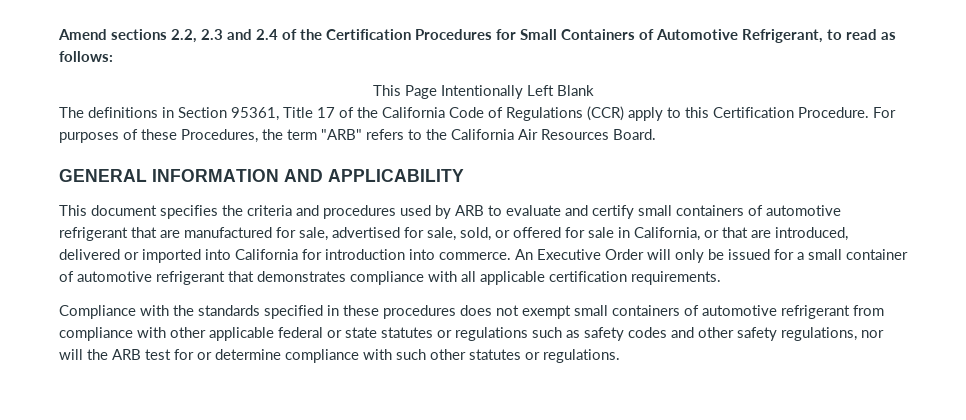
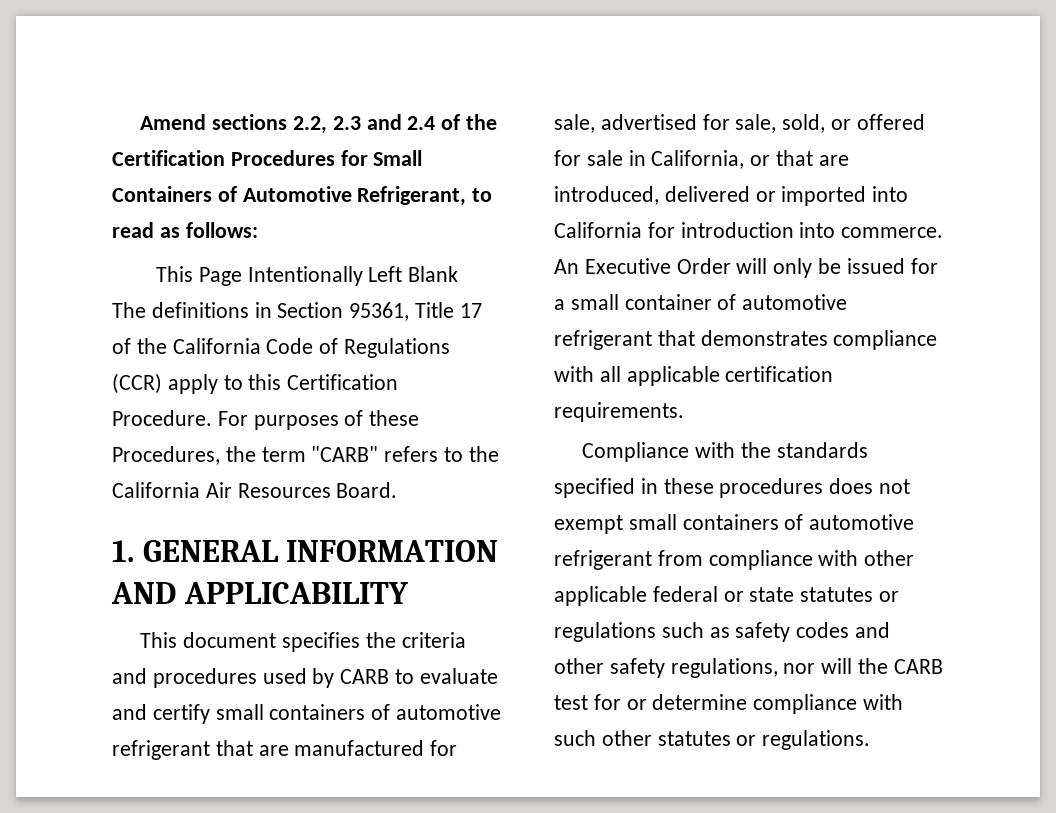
- For purposes of these Procedures, the term "ARB" refers to the California Air Resources Board.
+ For purposes of these Procedures, the term "CARB" refers to the California Air Resources Board.
- GENERAL INFORMATION AND APPLICABILITY
+ 1. GENERAL INFORMATION AND APPLICABILITY
- This document specifies the criteria and procedures used by ARB to evaluate and certify small containers of automotive refrigerant that are manufactured for sale, advertised for sale, sold, or offered for sale in California, or that are introduced, delivered or imported into California for introduction into commerce.
+ This document specifies the criteria and procedures used by CARB to evaluate and certify small containers of automotive refrigerant that are manufactured for sale, advertised for sale, sold, or offered for sale in California, or that are introduced, delivered or imported into California for introduction into commerce.
- Compliance with the standards specified in these procedures does not exempt small containers of automotive refrigerant from compliance with other applicable federal or state statutes or regulations such as safety codes and other safety regulations, nor will the ARB test for or determine compliance with such other statutes or regulations.
+ Compliance with the standards specified in these procedures does not exempt small containers of automotive refrigerant from compliance with other applicable federal or state statutes or regulations such as safety codes and other safety regulations, nor will the CARB test for or determine compliance with such other statutes or regulations.

